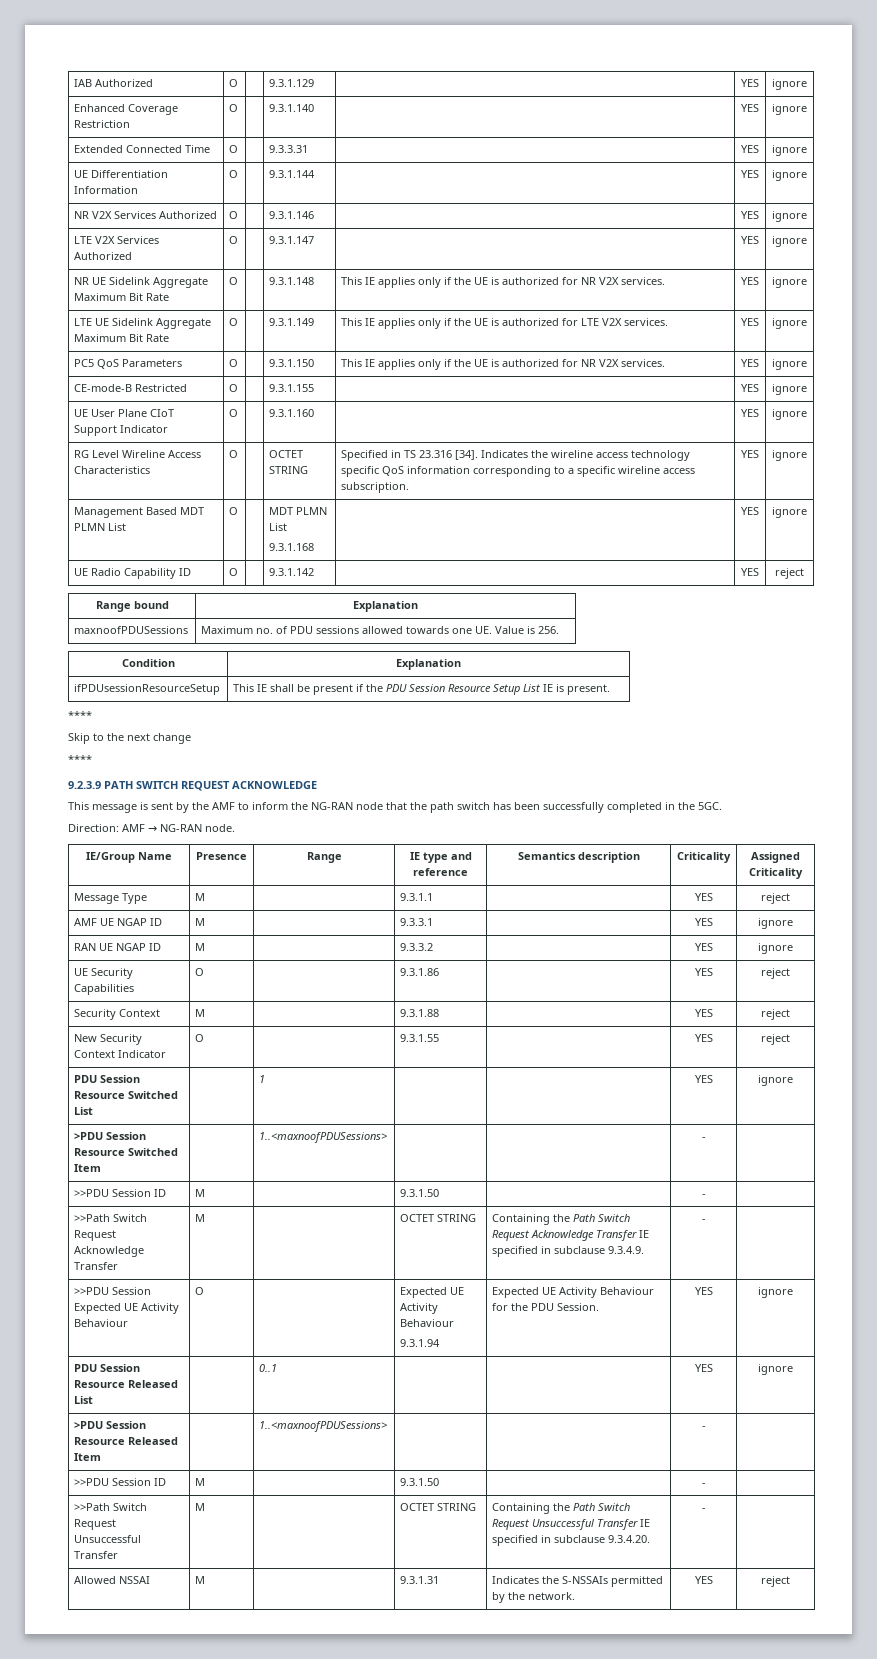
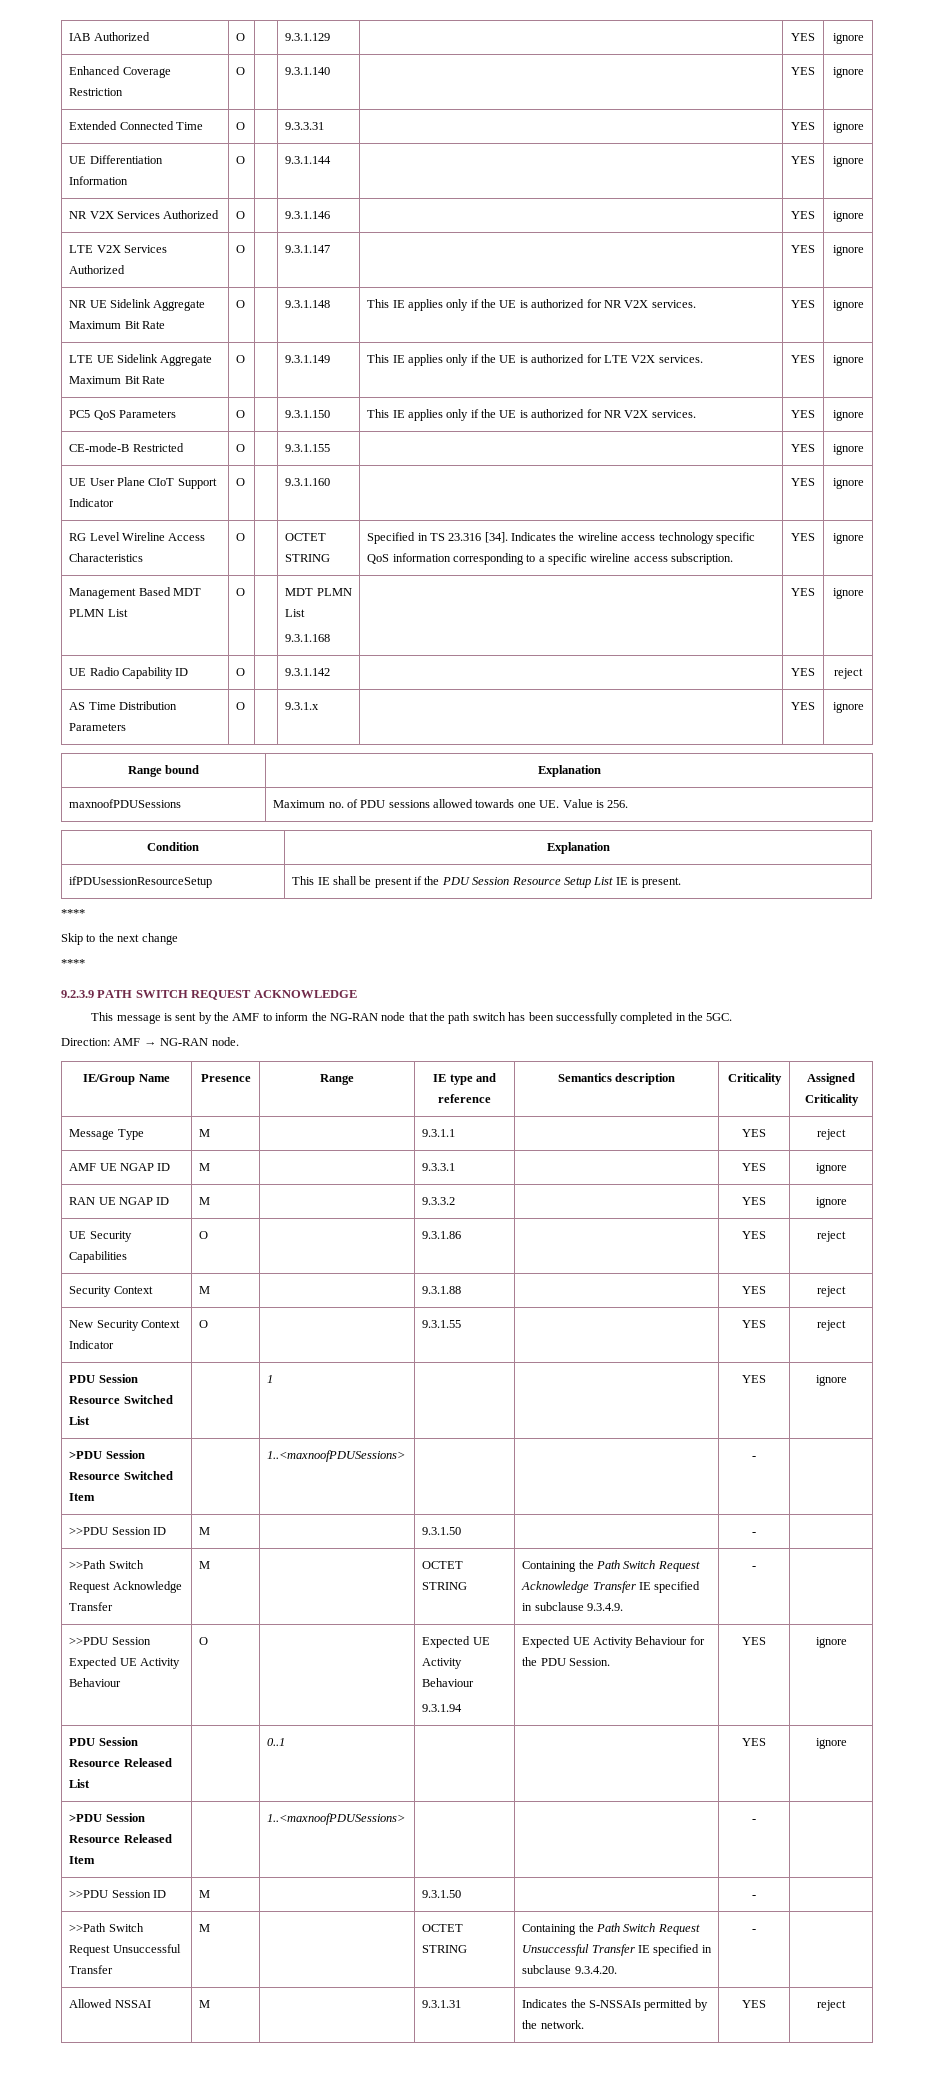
+ AS Time Distribution Parameters | O | | 9.3.1.x | | YES | ignore

